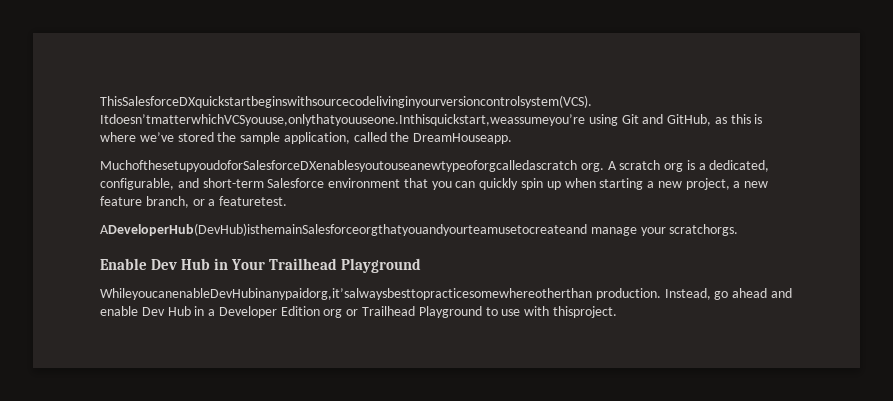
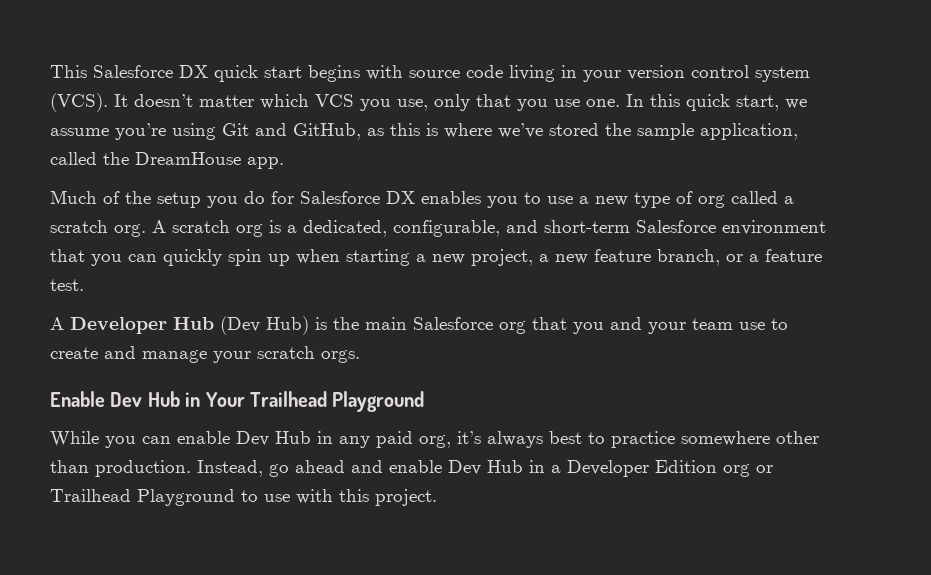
- ThisSalesforceDXquickstartbeginswithsourcecodelivinginyourversioncontrolsystem(VCS). Itdoesn’tmatterwhichVCSyouuse,onlythatyouuseone.Inthisquickstart,weassumeyou’re using Git and GitHub, as this is where we’ve stored the sample application, called the DreamHouseapp.
- MuchofthesetupyoudoforSalesforceDXenablesyoutouseanewtypeoforgcalledascratch org.
+ This Salesforce DX quick start begins with source code living in your version control system (VCS). It doesn’t matter which VCS you use, only that you use one. In this quick start, we assume you’re using Git and GitHub, as this is where we’ve stored the sample application, called the DreamHouse app.
+ Much of the setup you do for Salesforce DX enables you to use a new type of org called a scratch org.
- A scratch org is a dedicated, configurable, and short-term Salesforce environment that you can quickly spin up when starting a new project, a new feature branch, or a featuretest.
- ADeveloperHub(DevHub)isthemainSalesforceorgthatyouandyourteamusetocreateand manage your scratchorgs.
+ A scratch org is a dedicated, configurable, and short-term Salesforce environment that you can quickly spin up when starting a new project, a new feature branch, or a feature test.
+ A Developer Hub (Dev Hub) is the main Salesforce org that you and your team use to create and manage your scratch orgs.
- WhileyoucanenableDevHubinanypaidorg,it’salwaysbesttopracticesomewhereotherthan production.
+ While you can enable Dev Hub in any paid org, it’s always best to practice somewhere other than production.
- Instead, go ahead and enable Dev Hub in a Developer Edition org or Trailhead Playground to use with thisproject.
+ Instead, go ahead and enable Dev Hub in a Developer Edition org or Trailhead Playground to use with this project.

